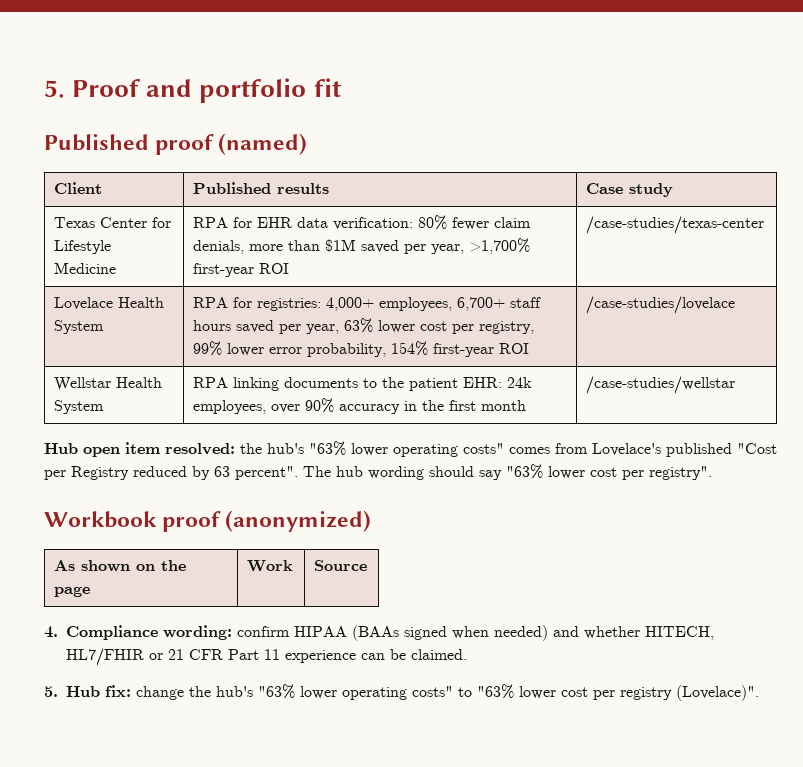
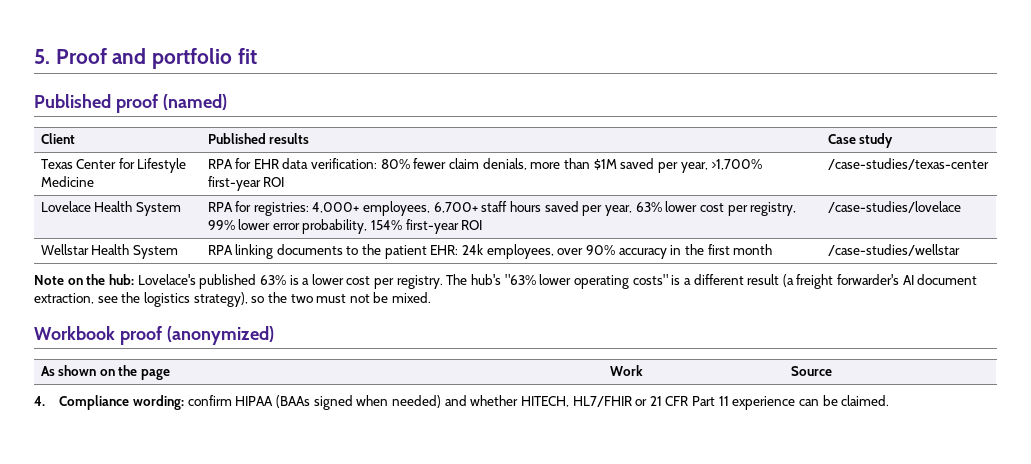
- Hub open item resolved: the hub's "63% lower operating costs" comes from Lovelace's published "Cost per Registry reduced by 63 percent". The hub wording should say "63% lower cost per registry".
+ Note on the hub: Lovelace's published 63% is a lower cost per registry. The hub's "63% lower operating costs" is a different result (a freight forwarder's AI document extraction, see the logistics strategy), so the two must not be mixed.
- 5. Hub fix: change the hub's "63% lower operating costs" to "63% lower cost per registry (Lovelace)".

